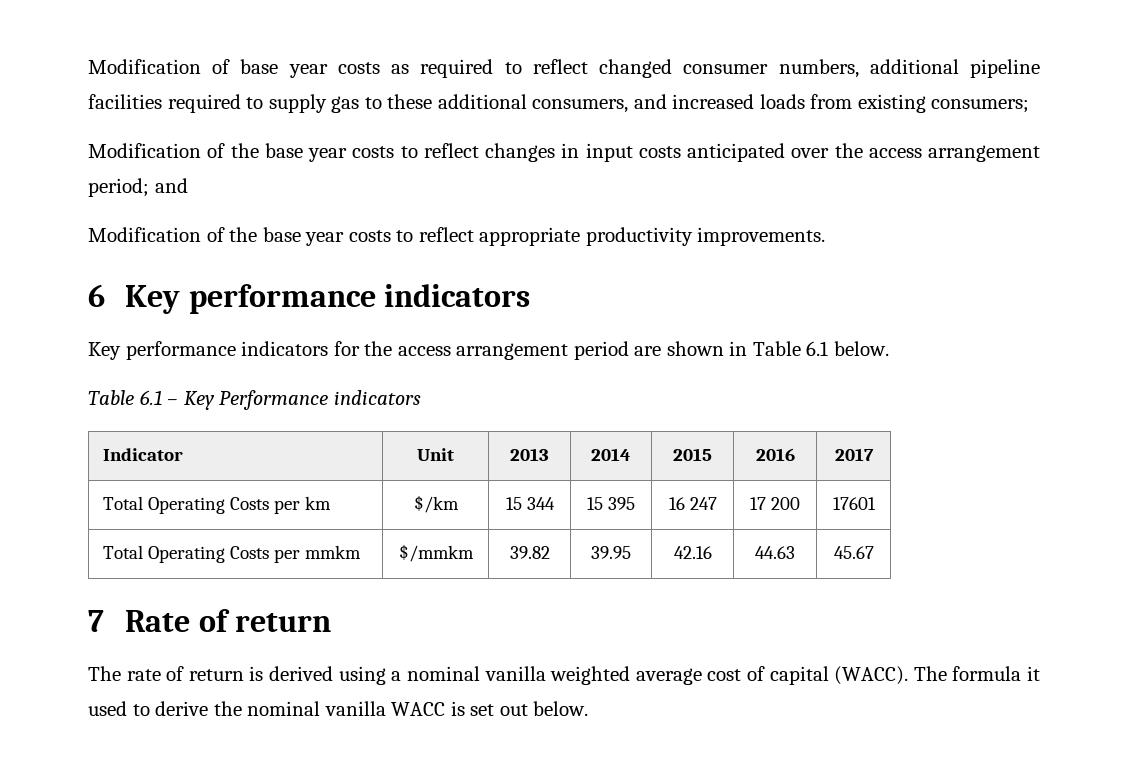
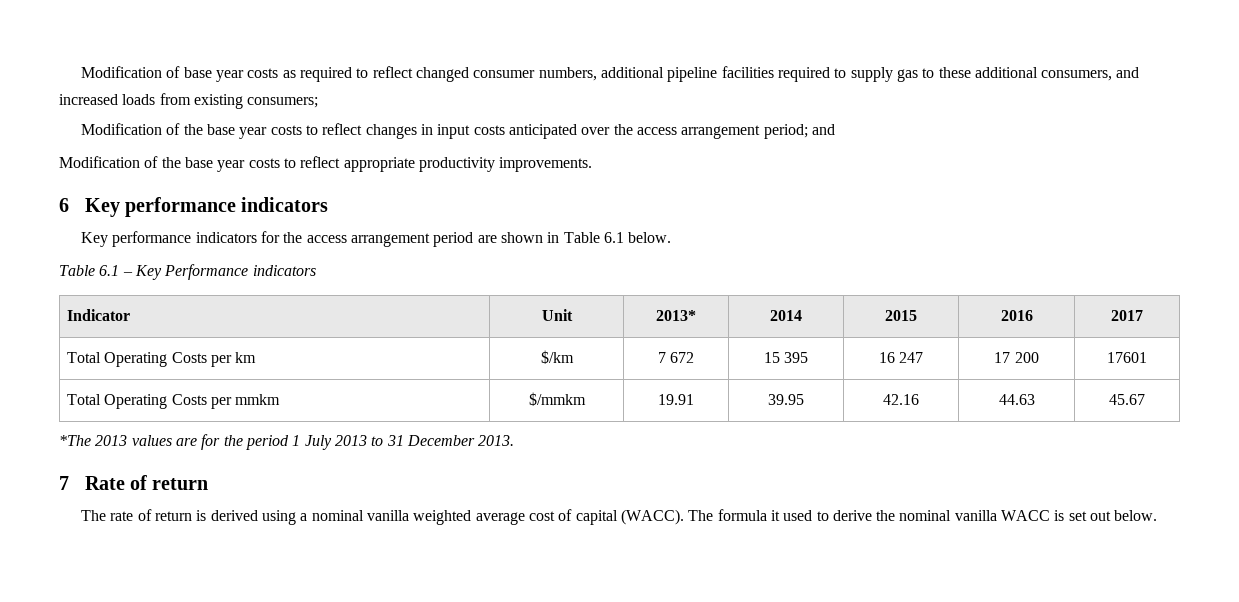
- Indicator | Unit | 2013 | 2014 | 2015 | 2016 | 2017
+ Indicator | Unit | 2013* | 2014 | 2015 | 2016 | 2017
- Total Operating Costs per km | $/km | 15 344 | 15 395 | 16 247 | 17 200 | 17601
+ Total Operating Costs per km | $/km | 7 672 | 15 395 | 16 247 | 17 200 | 17601
- Total Operating Costs per mmkm | $/mmkm | 39.82 | 39.95 | 42.16 | 44.63 | 45.67
+ Total Operating Costs per mmkm | $/mmkm | 19.91 | 39.95 | 42.16 | 44.63 | 45.67
+ *The 2013 values are for the period 1 July 2013 to 31 December 2013.

